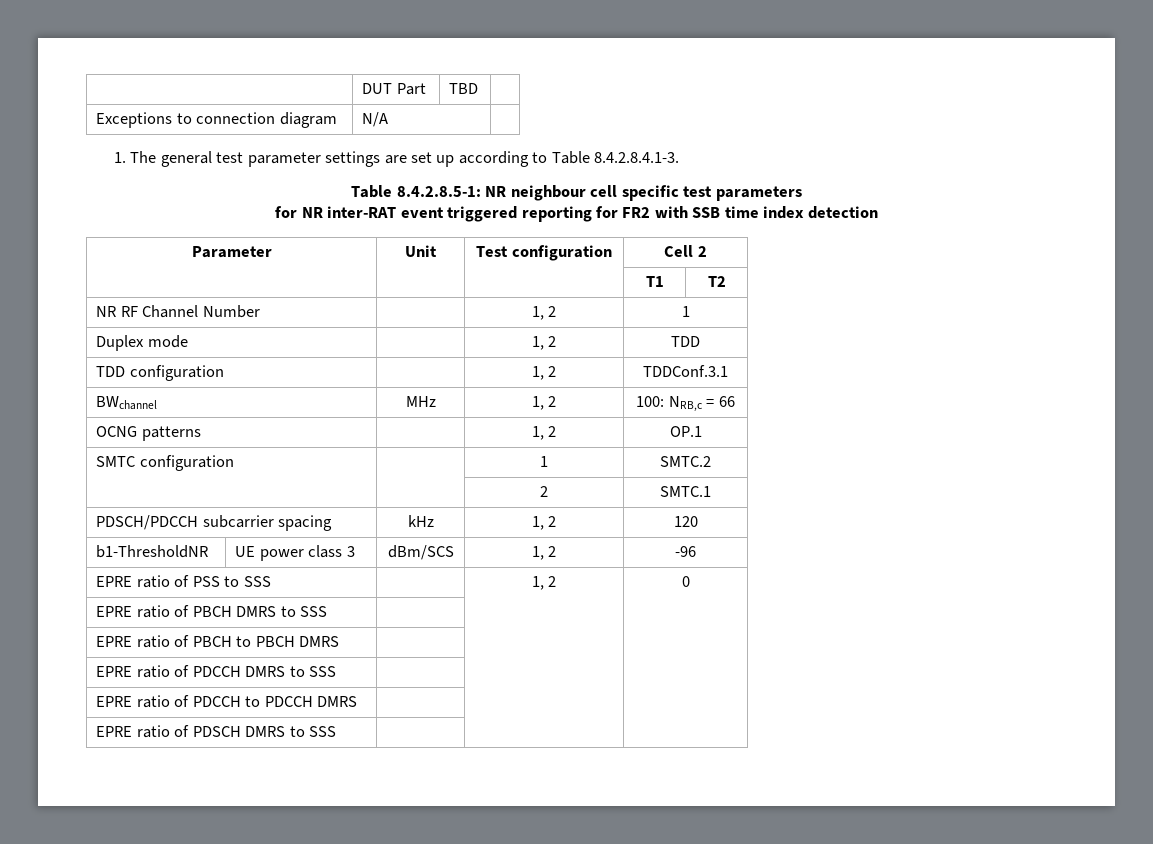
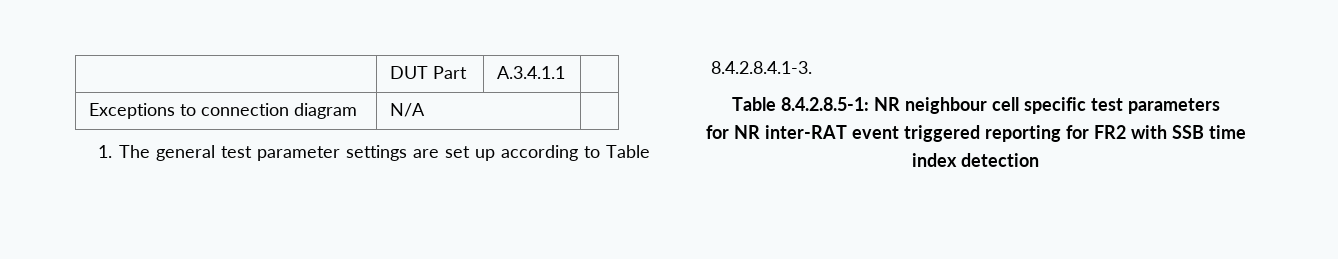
- | DUT Part | TBD |
+ | DUT Part | A.3.4.1.1 |
- Parameter | Unit | Test configuration | Cell 2
- | | | T1 | T2
- NR RF Channel Number | | 1, 2 | 1
- Duplex mode | | 1, 2 | TDD
- TDD configuration | | 1, 2 | TDDConf.3.1
- BWchannel | MHz | 1, 2 | 100: NRB,c = 66
- OCNG patterns | | 1, 2 | OP.1
- SMTC configuration | | 1 | SMTC.2
- | | 2 | SMTC.1
- PDSCH/PDCCH subcarrier spacing | kHz | 1, 2 | 120
- b1-ThresholdNR | UE power class 3 | dBm/SCS | 1, 2 | -96
- EPRE ratio of PSS to SSS | | 1, 2 | 0
- EPRE ratio of PBCH DMRS to SSS | | |
- EPRE ratio of PBCH to PBCH DMRS | | |
- EPRE ratio of PDCCH DMRS to SSS | | |
- EPRE ratio of PDCCH to PDCCH DMRS | | |
- EPRE ratio of PDSCH DMRS to SSS | | |

